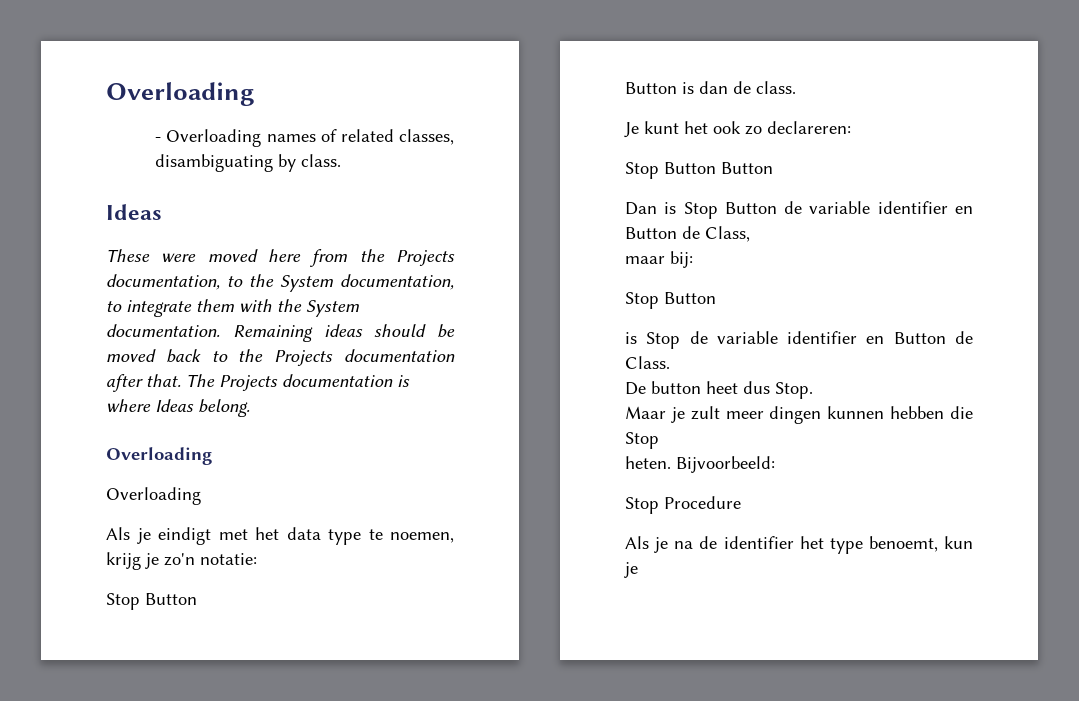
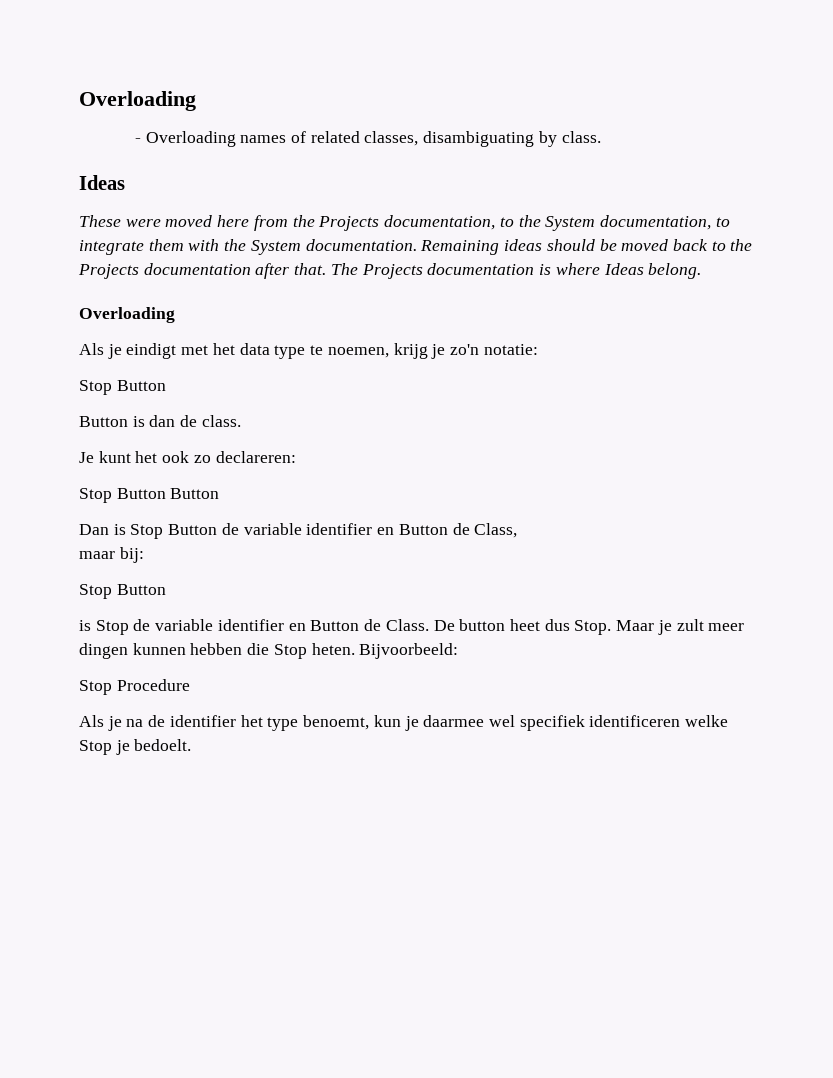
  The Projects documentation is where Ideas belong.
- Overloading
- is Stop de variable identifier en Button de Class.
- De button heet dus Stop.
- Maar je zult meer dingen kunnen hebben die Stop
- heten.
+ is Stop de variable identifier en Button de Class. De button heet dus Stop. Maar je zult meer dingen kunnen hebben die Stop heten.
- Als je na de identifier het type benoemt, kun je
+ Als je na de identifier het type benoemt, kun je daarmee wel specifiek identificeren welke Stop je bedoelt.

